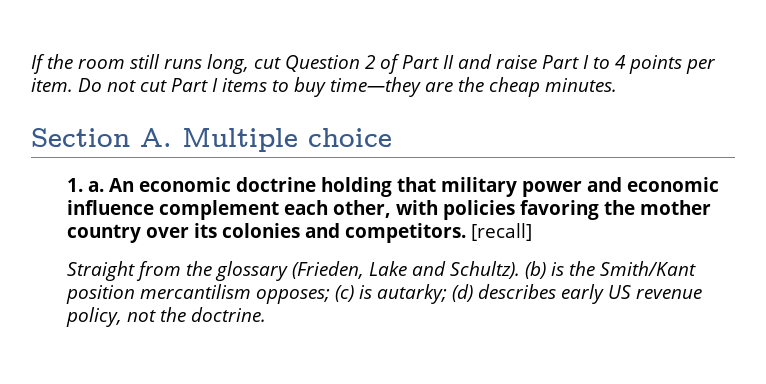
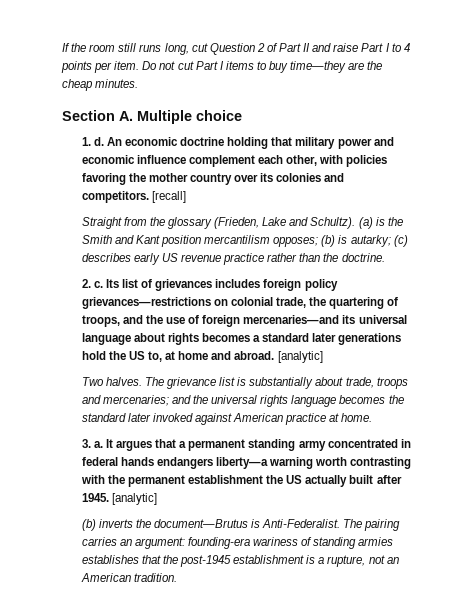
- 1. a.
+ 1. d.
- (b) is the Smith/Kant position mercantilism opposes; (c) is autarky; (d) describes early US revenue policy, not the doctrine.
+ (a) is the Smith and Kant position mercantilism opposes; (b) is autarky; (c) describes early US revenue practice rather than the doctrine.
+ 2. c. Its list of grievances includes foreign policy grievances—restrictions on colonial trade, the quartering of troops, and the use of foreign mercenaries—and its universal language about rights becomes a standard later generations hold the US to, at home and abroad. [analytic]
+ Two halves. The grievance list is substantially about trade, troops and mercenaries; and the universal rights language becomes the standard later invoked against American practice at home.
+ 3. a. It argues that a permanent standing army concentrated in federal hands endangers liberty—a warning worth contrasting with the permanent establishment the US actually built after 1945. [analytic]
+ (b) inverts the document—Brutus is Anti-Federalist. The pairing carries an argument: founding-era wariness of standing armies establishes that the post-1945 establishment is a rupture, not an American tradition.

